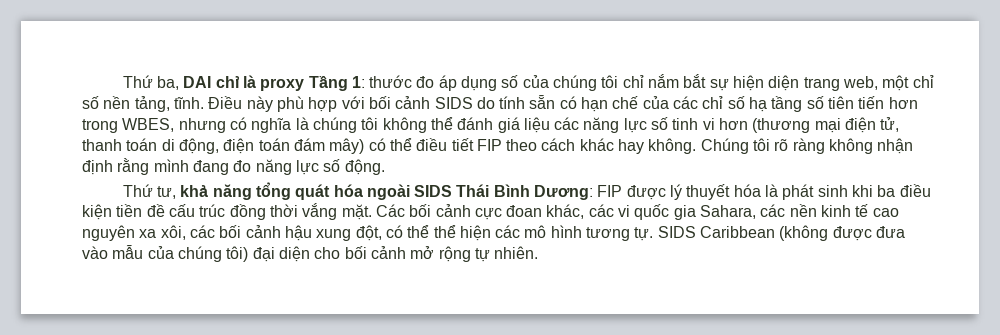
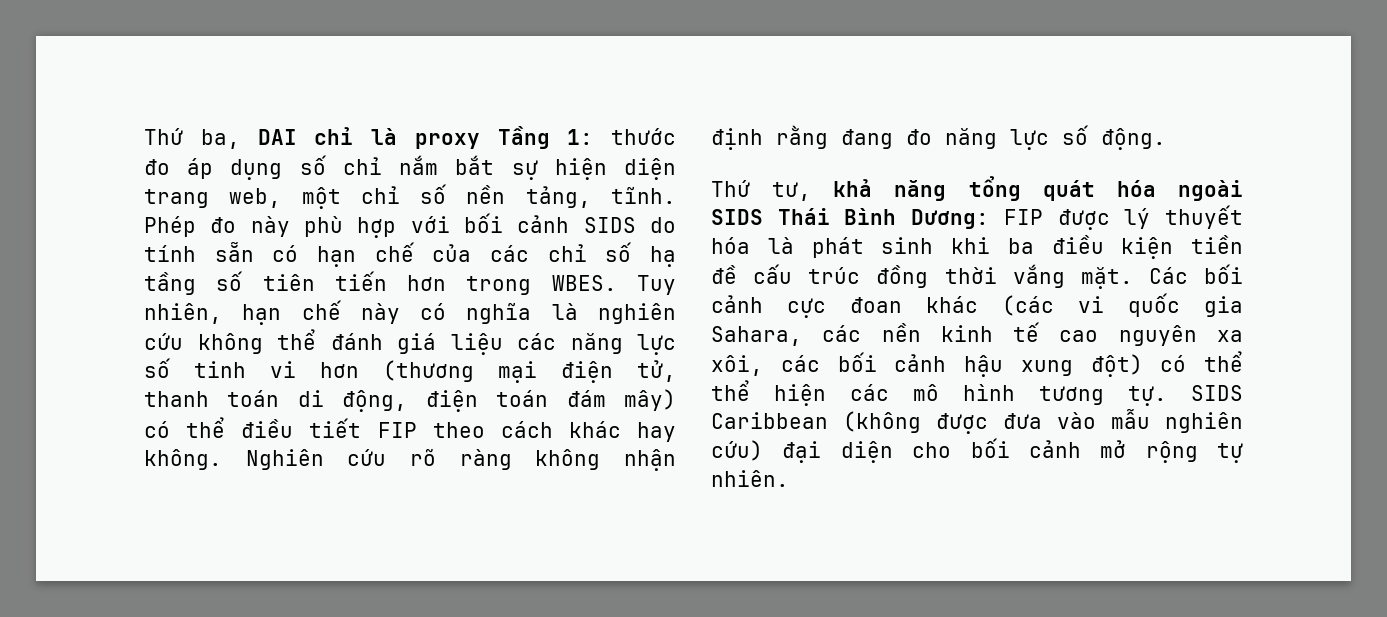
- Thứ ba, DAI chỉ là proxy Tầng 1: thước đo áp dụng số của chúng tôi chỉ nắm bắt sự hiện diện trang web, một chỉ số nền tảng, tĩnh.
+ Thứ ba, DAI chỉ là proxy Tầng 1: thước đo áp dụng số chỉ nắm bắt sự hiện diện trang web, một chỉ số nền tảng, tĩnh.
- Điều này phù hợp với bối cảnh SIDS do tính sẵn có hạn chế của các chỉ số hạ tầng số tiên tiến hơn trong WBES, nhưng có nghĩa là chúng tôi không thể đánh giá liệu các năng lực số tinh vi hơn (thương mại điện tử, thanh toán di động, điện toán đám mây) có thể điều tiết FIP theo cách khác hay không.
+ Phép đo này phù hợp với bối cảnh SIDS do tính sẵn có hạn chế của các chỉ số hạ tầng số tiên tiến hơn trong WBES. Tuy nhiên, hạn chế này có nghĩa là nghiên cứu không thể đánh giá liệu các năng lực số tinh vi hơn (thương mại điện tử, thanh toán di động, điện toán đám mây) có thể điều tiết FIP theo cách khác hay không.
- Chúng tôi rõ ràng không nhận định rằng mình đang đo năng lực số động.
+ Nghiên cứu rõ ràng không nhận định rằng đang đo năng lực số động.
- Các bối cảnh cực đoan khác, các vi quốc gia Sahara, các nền kinh tế cao nguyên xa xôi, các bối cảnh hậu xung đột, có thể thể hiện các mô hình tương tự.
+ Các bối cảnh cực đoan khác (các vi quốc gia Sahara, các nền kinh tế cao nguyên xa xôi, các bối cảnh hậu xung đột) có thể thể hiện các mô hình tương tự.
- SIDS Caribbean (không được đưa vào mẫu của chúng tôi) đại diện cho bối cảnh mở rộng tự nhiên.
+ SIDS Caribbean (không được đưa vào mẫu nghiên cứu) đại diện cho bối cảnh mở rộng tự nhiên.

